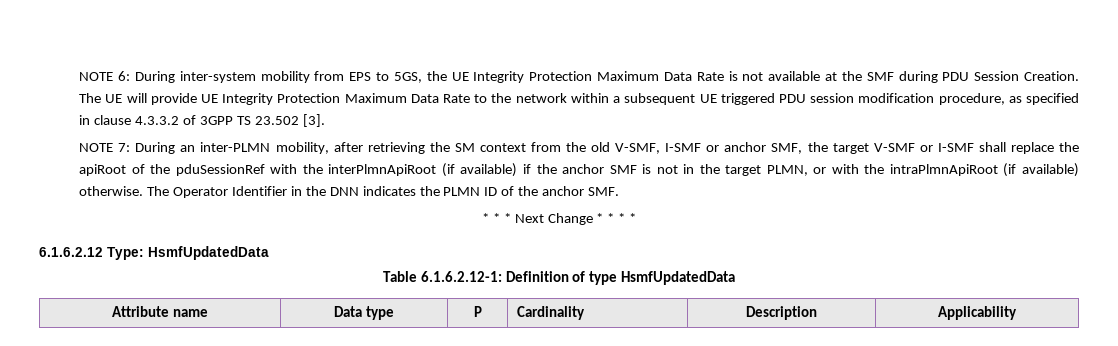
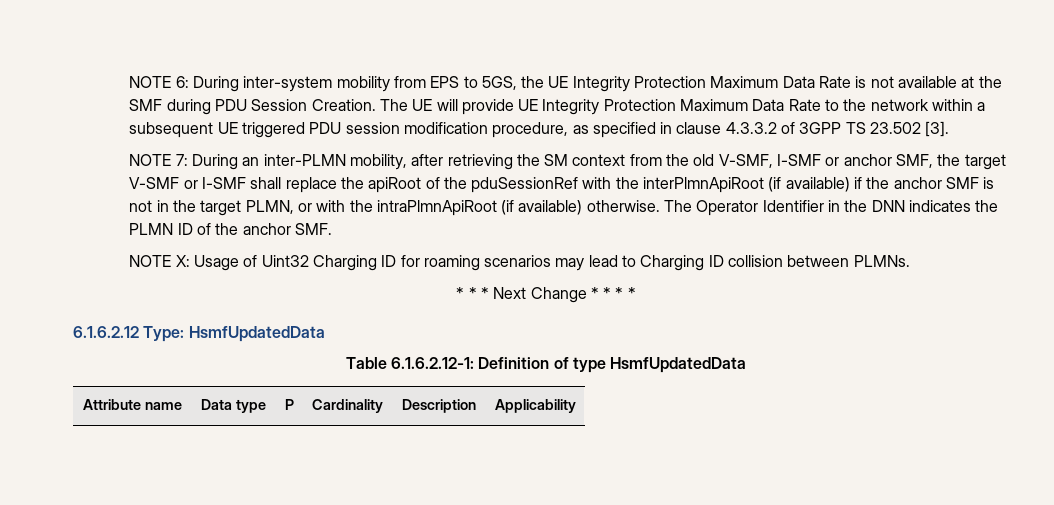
+ NOTE X: Usage of Uint32 Charging ID for roaming scenarios may lead to Charging ID collision between PLMNs.

